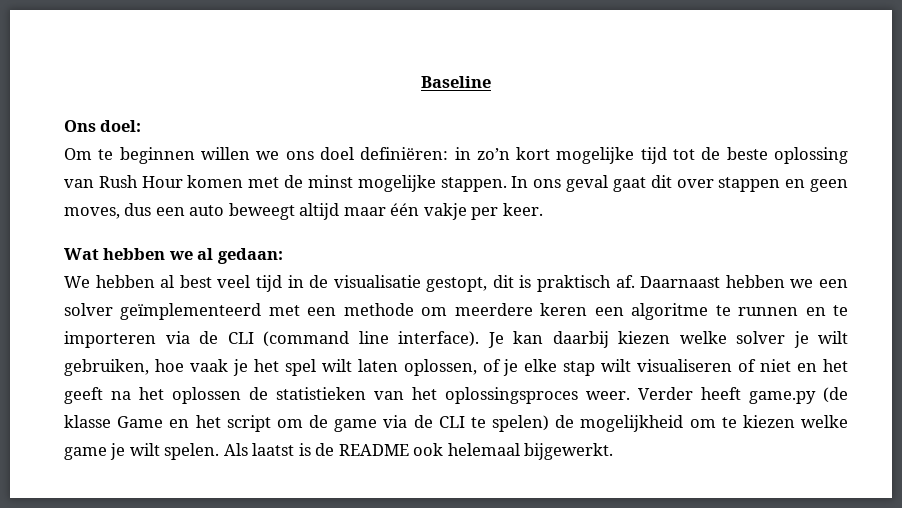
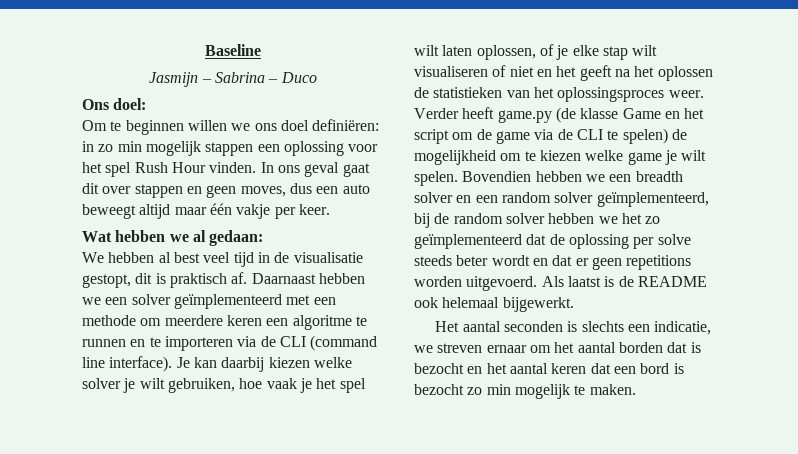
+ Jasmijn – Sabrina – Duco
- Om te beginnen willen we ons doel definiëren: in zo’n kort mogelijke tijd tot de beste oplossing van Rush Hour komen met de minst mogelijke stappen.
+ Om te beginnen willen we ons doel definiëren: in zo min mogelijk stappen een oplossing voor het spel Rush Hour vinden.
+ Bovendien hebben we een breadth solver en een random solver geïmplementeerd, bij de random solver hebben we het zo geïmplementeerd dat de oplossing per solve steeds beter wordt en dat er geen repetitions worden uitgevoerd.
+ Het aantal seconden is slechts een indicatie, we streven ernaar om het aantal borden dat is bezocht en het aantal keren dat een bord is bezocht zo min mogelijk te maken.

